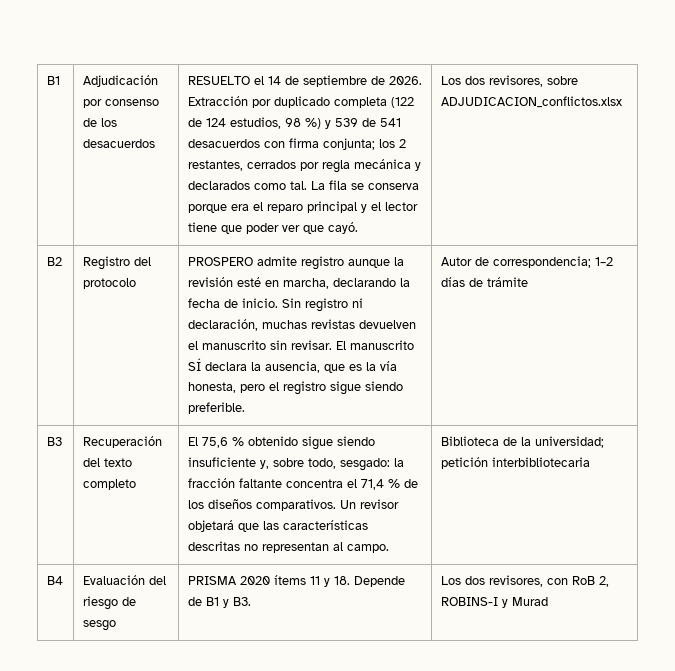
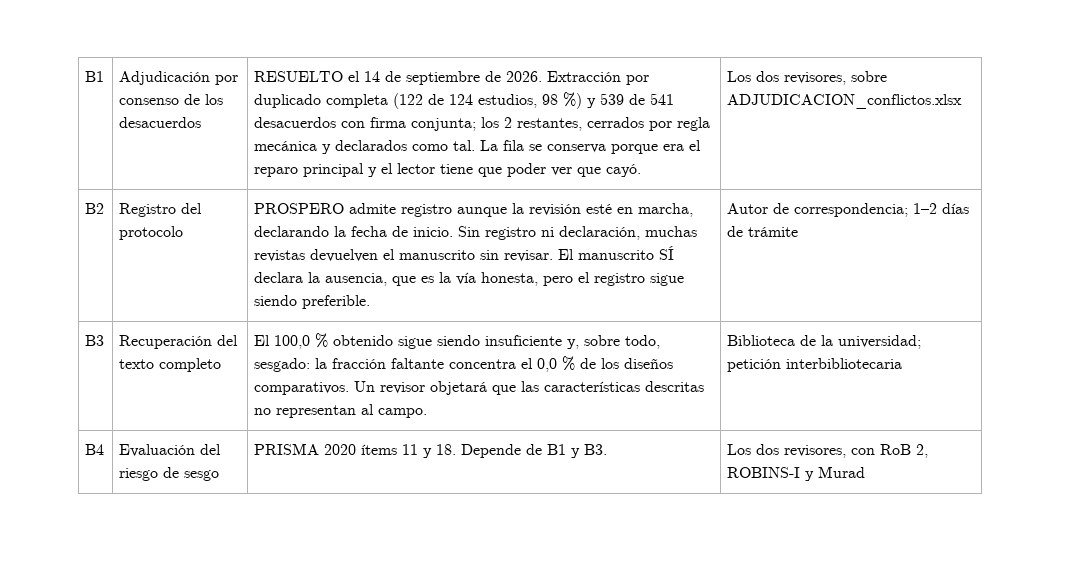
- El 75,6 % obtenido sigue siendo insuficiente y, sobre todo, sesgado: la fracción faltante concentra el 71,4 % de los diseños comparativos.
+ El 100,0 % obtenido sigue siendo insuficiente y, sobre todo, sesgado: la fracción faltante concentra el 0,0 % de los diseños comparativos.

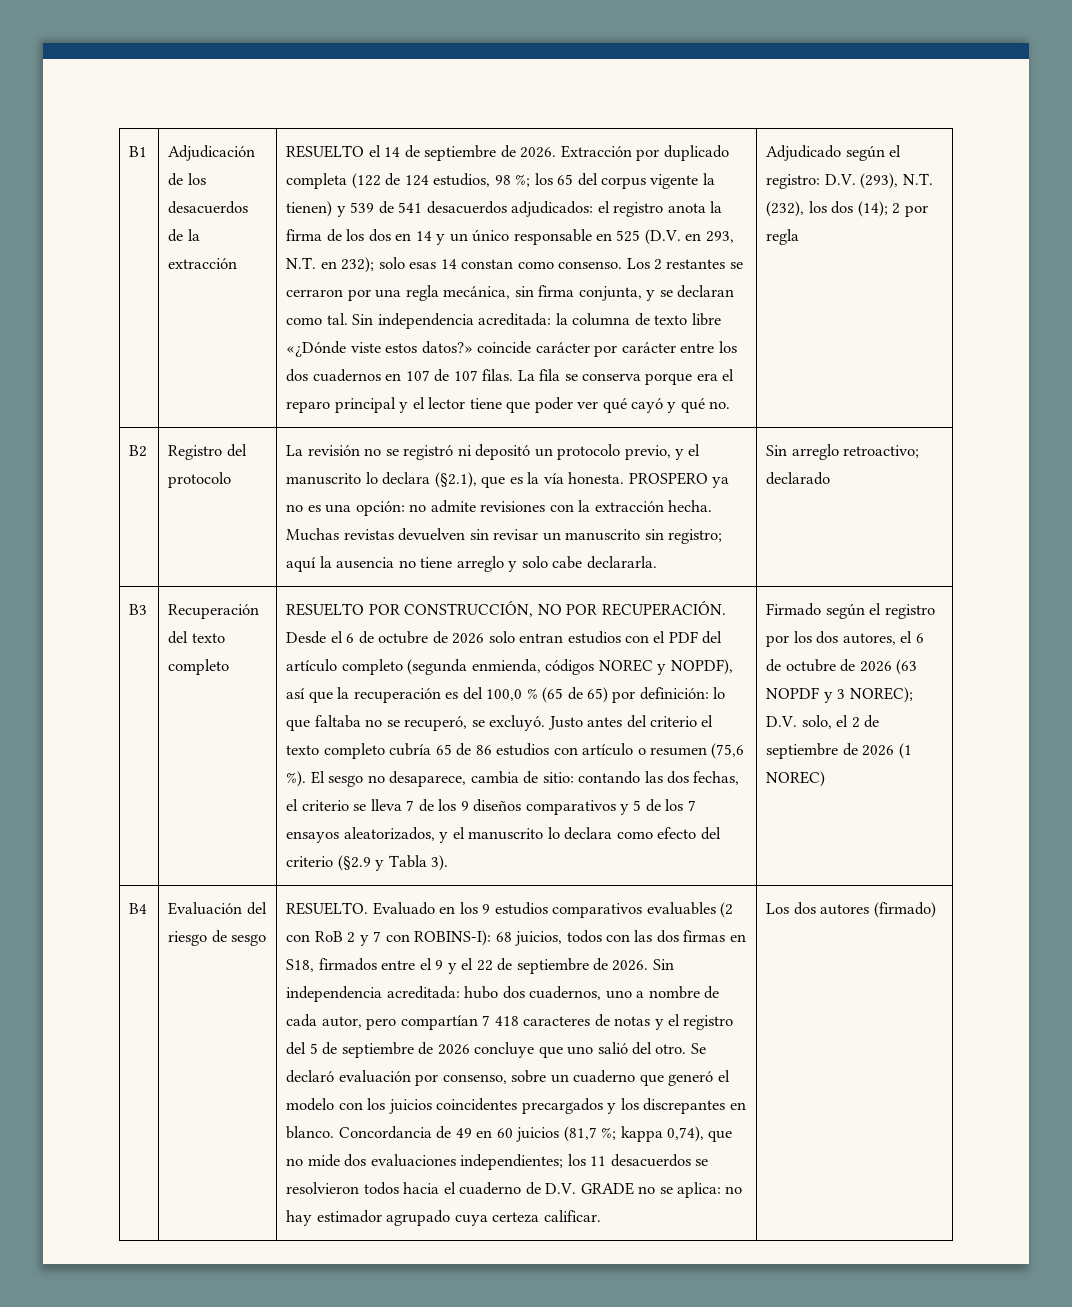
- Adjudicación por consenso de los desacuerdos
+ Adjudicación de los desacuerdos de la extracción
- Extracción por duplicado completa (122 de 124 estudios, 98 %) y 539 de 541 desacuerdos con firma conjunta; los 2 restantes, cerrados por regla mecánica y declarados como tal.
+ Extracción por duplicado completa (122 de 124 estudios, 98 %; los 65 del corpus vigente la tienen) y 539 de 541 desacuerdos adjudicados: el registro anota la firma de los dos en 14 y un único responsable en 525 (D.V. en 293, N.T. en 232); solo esas 14 constan como consenso. Los 2 restantes se cerraron por una regla mecánica, sin firma conjunta, y se declaran como tal. Sin independencia acreditada: la columna de texto libre «¿Dónde viste estos datos?» coincide carácter por carácter entre los dos cuadernos en 107 de 107 filas.
- La fila se conserva porque era el reparo principal y el lector tiene que poder ver que cayó. | Los dos revisores, sobre ADJUDICACION_conflictos.xlsx
- B2 | Registro del protocolo | PROSPERO admite registro aunque la revisión esté en marcha, declarando la fecha de inicio. Sin registro ni declaración, muchas revistas devuelven el manuscrito sin revisar. El manuscrito SÍ declara la ausencia, que es la vía honesta, pero el registro sigue siendo preferible. | Autor de correspondencia; 1–2 días de trámite
+ La fila se conserva porque era el reparo principal y el lector tiene que poder ver qué cayó y qué no. | Adjudicado según el registro: D.V. (293), N.T. (232), los dos (14); 2 por regla
+ B2 | Registro del protocolo | La revisión no se registró ni depositó un protocolo previo, y el manuscrito lo declara (§2.1), que es la vía honesta. PROSPERO ya no es una opción: no admite revisiones con la extracción hecha. Muchas revistas devuelven sin revisar un manuscrito sin registro; aquí la ausencia no tiene arreglo y solo cabe declararla. | Sin arreglo retroactivo; declarado
- El 100,0 % obtenido sigue siendo insuficiente y, sobre todo, sesgado: la fracción faltante concentra el 0,0 % de los diseños comparativos. Un revisor objetará que las características descritas no representan al campo. | Biblioteca de la universidad; petición interbibliotecaria
+ RESUELTO POR CONSTRUCCIÓN, NO POR RECUPERACIÓN. Desde el 6 de octubre de 2026 solo entran estudios con el PDF del artículo completo (segunda enmienda, códigos NOREC y NOPDF), así que la recuperación es del 100,0 % (65 de 65) por definición: lo que faltaba no se recuperó, se excluyó. Justo antes del criterio el texto completo cubría 65 de 86 estudios con artículo o resumen (75,6 %). El sesgo no desaparece, cambia de sitio: contando las dos fechas, el criterio se lleva 7 de los 9 diseños comparativos y 5 de los 7 ensayos aleatorizados, y el manuscrito lo declara como efecto del criterio (§2.9 y Tabla 3). | Firmado según el registro por los dos autores, el 6 de octubre de 2026 (63 NOPDF y 3 NOREC); D.V. solo, el 2 de septiembre de 2026 (1 NOREC)
- PRISMA 2020 ítems 11 y 18. Depende de B1 y B3. | Los dos revisores, con RoB 2, ROBINS-I y Murad
+ RESUELTO. Evaluado en los 9 estudios comparativos evaluables (2 con RoB 2 y 7 con ROBINS-I): 68 juicios, todos con las dos firmas en S18, firmados entre el 9 y el 22 de septiembre de 2026. Sin independencia acreditada: hubo dos cuadernos, uno a nombre de cada autor, pero compartían 7 418 caracteres de notas y el registro del 5 de septiembre de 2026 concluye que uno salió del otro. Se declaró evaluación por consenso, sobre un cuaderno que generó el modelo con los juicios coincidentes precargados y los discrepantes en blanco. Concordancia de 49 en 60 juicios (81,7 %; kappa 0,74), que no mide dos evaluaciones independientes; los 11 desacuerdos se resolvieron todos hacia el cuaderno de D.V. GRADE no se aplica: no hay estimador agrupado cuya certeza calificar. | Los dos autores (firmado)

